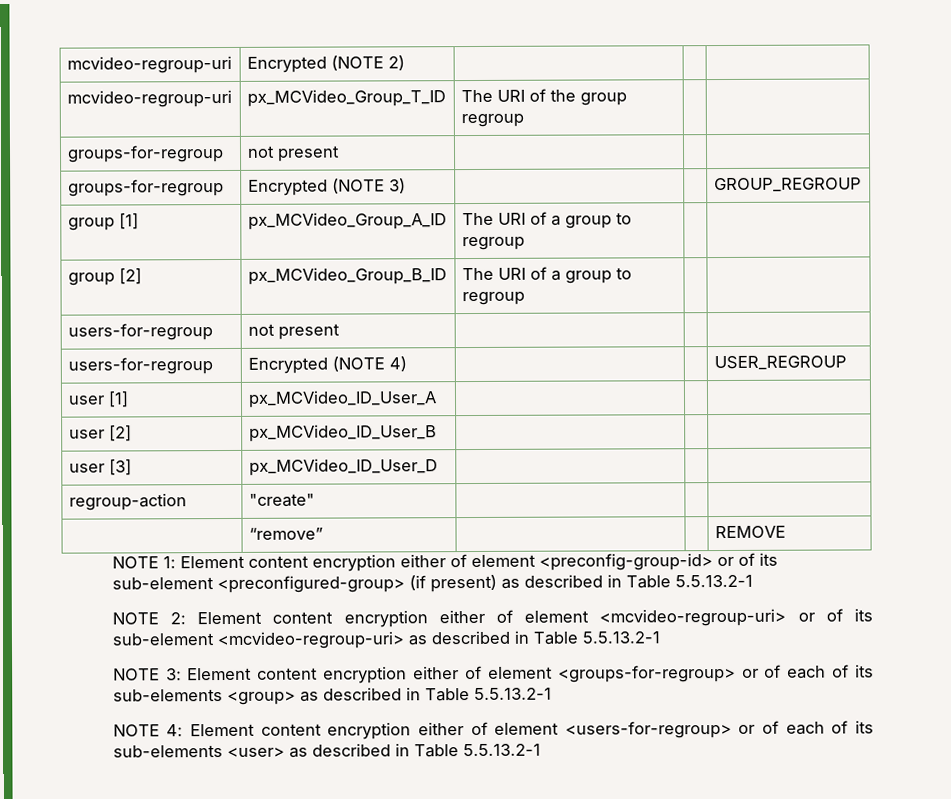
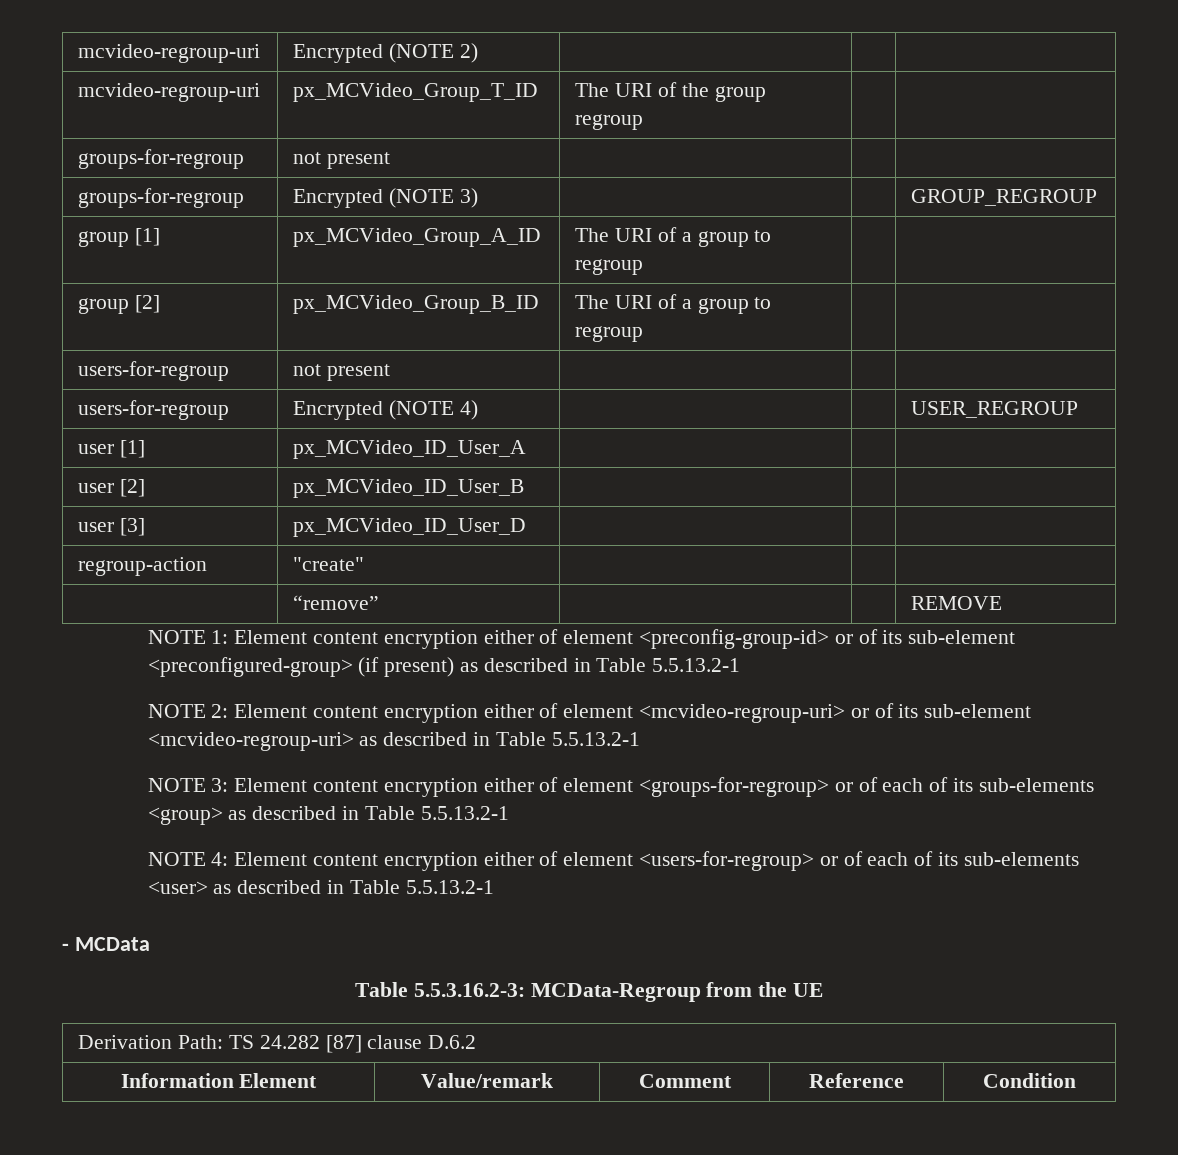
+ - MCData
+ Table 5.5.3.16.2-3: MCData-Regroup from the UE
+ Derivation Path: TS 24.282 [87] clause D.6.2
+ Information Element | Value/remark | Comment | Reference | Condition

